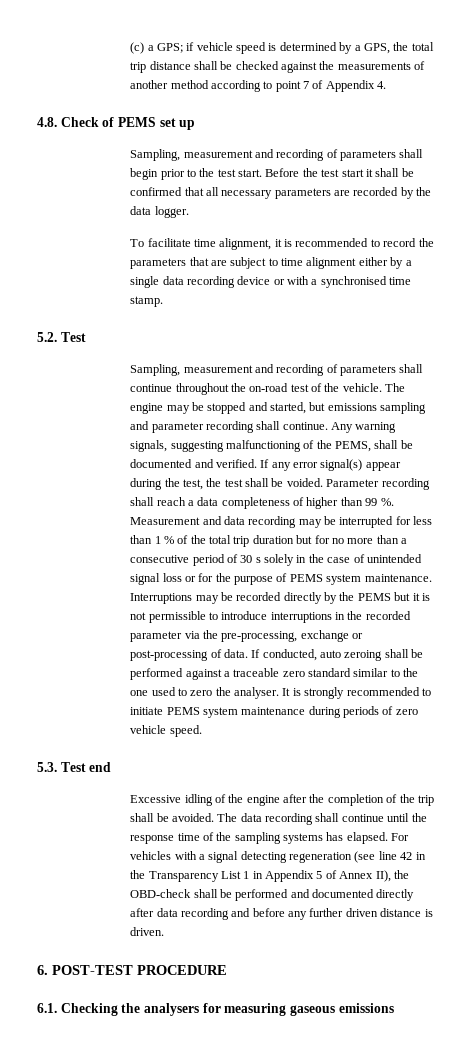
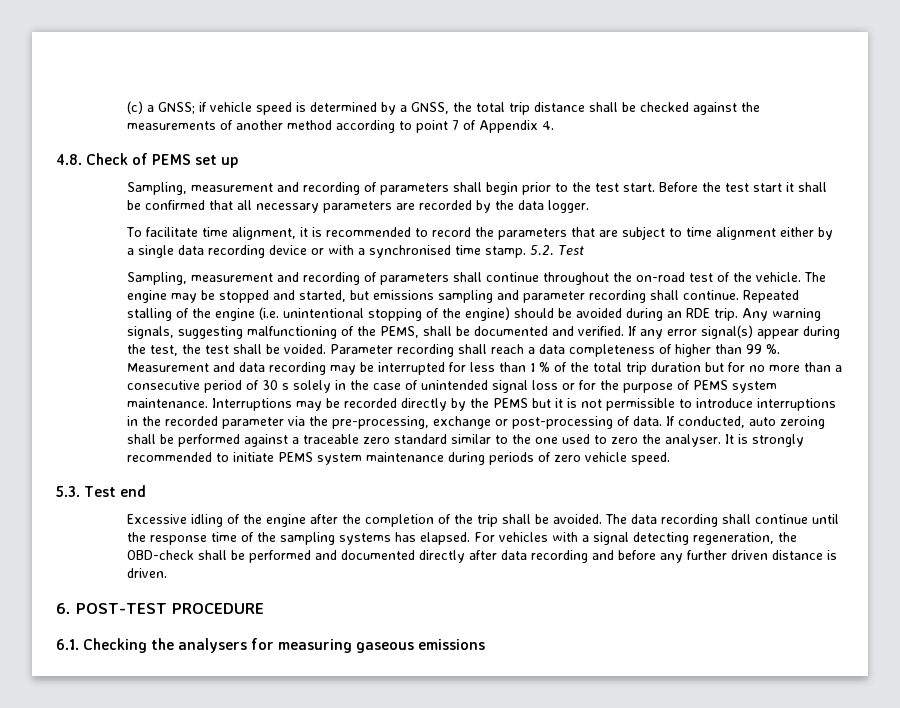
- (c) a GPS; if vehicle speed is determined by a GPS, the total trip distance shall be checked against the measurements of another method according to point 7 of Appendix 4.
+ (c) a GNSS; if vehicle speed is determined by a GNSS, the total trip distance shall be checked against the measurements of another method according to point 7 of Appendix 4.
- To facilitate time alignment, it is recommended to record the parameters that are subject to time alignment either by a single data recording device or with a synchronised time stamp.
- 5.2. Test
+ To facilitate time alignment, it is recommended to record the parameters that are subject to time alignment either by a single data recording device or with a synchronised time stamp. 5.2. Test
+ Repeated stalling of the engine (i.e. unintentional stopping of the engine) should be avoided during an RDE trip.
- For vehicles with a signal detecting regeneration (see line 42 in the Transparency List 1 in Appendix 5 of Annex II), the OBD-check shall be performed and documented directly after data recording and before any further driven distance is driven.
+ For vehicles with a signal detecting regeneration, the OBD-check shall be performed and documented directly after data recording and before any further driven distance is driven.

